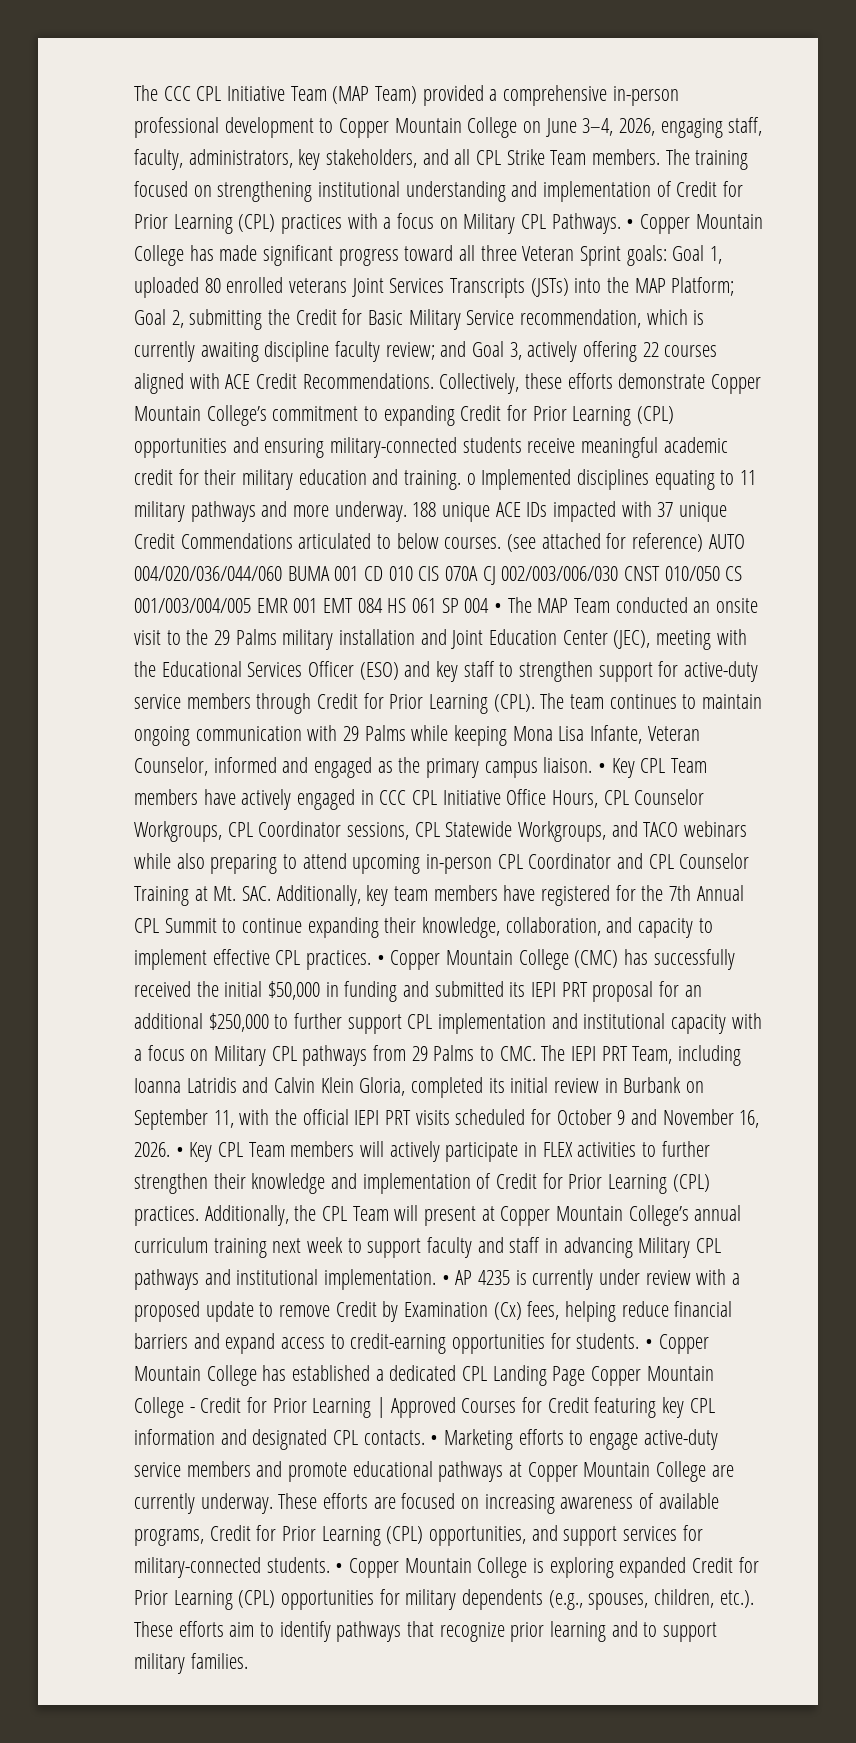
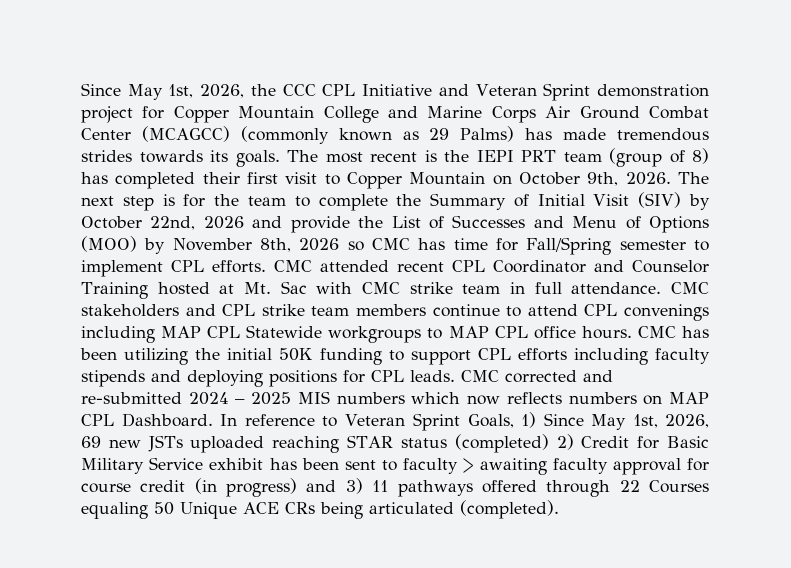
- The CCC CPL Initiative Team (MAP Team) provided a comprehensive in-person professional development to Copper Mountain College on June 3–4, 2026, engaging staff, faculty, administrators, key stakeholders, and all CPL Strike Team members. The training focused on strengthening institutional understanding and implementation of Credit for Prior Learning (CPL) practices with a focus on Military CPL Pathways. • Copper Mountain College has made significant progress toward all three Veteran Sprint goals: Goal 1, uploaded 80 enrolled veterans Joint Services Transcripts (JSTs) into the MAP Platform; Goal 2, submitting the Credit for Basic Military Service recommendation, which is currently awaiting discipline faculty review; and Goal 3, actively offering 22 courses aligned with ACE Credit Recommendations. Collectively, these efforts demonstrate Copper Mountain College’s commitment to expanding Credit for Prior Learning (CPL) opportunities and ensuring military-connected students receive meaningful academic credit for their military education and training. o Implemented disciplines equating to 11 military pathways and more underway. 188 unique ACE IDs impacted with 37 unique Credit Commendations articulated to below courses. (see attached for reference) AUTO 004/020/036/044/060 BUMA 001 CD 010 CIS 070A CJ 002/003/006/030 CNST 010/050 CS 001/003/004/005 EMR 001 EMT 084 HS 061 SP 004 • The MAP Team conducted an onsite visit to the 29 Palms military installation and Joint Education Center (JEC), meeting with the Educational Services Officer (ESO) and key staff to strengthen support for active-duty service members through Credit for Prior Learning (CPL). The team continues to maintain ongoing communication with 29 Palms while keeping Mona Lisa Infante, Veteran Counselor, informed and engaged as the primary campus liaison. • Key CPL Team members have actively engaged in CCC CPL Initiative Office Hours, CPL Counselor Workgroups, CPL Coordinator sessions, CPL Statewide Workgroups, and TACO webinars while also preparing to attend upcoming in-person CPL Coordinator and CPL Counselor Training at Mt. SAC. Additionally, key team members have registered for the 7th Annual CPL Summit to continue expanding their knowledge, collaboration, and capacity to implement effective CPL practices. • Copper Mountain College (CMC) has successfully received the initial $50,000 in funding and submitted its IEPI PRT proposal for an additional $250,000 to further support CPL implementation and institutional capacity with a focus on Military CPL pathways from 29 Palms to CMC. The IEPI PRT Team, including Ioanna Latridis and Calvin Klein Gloria, completed its initial review in Burbank on September 11, with the official IEPI PRT visits scheduled for October 9 and November 16, 2026. • Key CPL Team members will actively participate in FLEX activities to further strengthen their knowledge and implementation of Credit for Prior Learning (CPL) practices. Additionally, the CPL Team will present at Copper Mountain College’s annual curriculum training next week to support faculty and staff in advancing Military CPL pathways and institutional implementation. • AP 4235 is currently under review with a proposed update to remove Credit by Examination (Cx) fees, helping reduce financial barriers and expand access to credit-earning opportunities for students. • Copper Mountain College has established a dedicated CPL Landing Page Copper Mountain College - Credit for Prior Learning | Approved Courses for Credit featuring key CPL information and designated CPL contacts. • Marketing efforts to engage active-duty service members and promote educational pathways at Copper Mountain College are currently underway. These efforts are focused on increasing awareness of available programs, Credit for Prior Learning (CPL) opportunities, and support services for military-connected students. • Copper Mountain College is exploring expanded Credit for Prior Learning (CPL) opportunities for military dependents (e.g., spouses, children, etc.). These efforts aim to identify pathways that recognize prior learning and to support military families.
+ Since May 1st, 2026, the CCC CPL Initiative and Veteran Sprint demonstration project for Copper Mountain College and Marine Corps Air Ground Combat Center (MCAGCC) (commonly known as 29 Palms) has made tremendous strides towards its goals. The most recent is the IEPI PRT team (group of 8) has completed their first visit to Copper Mountain on October 9th, 2026. The next step is for the team to complete the Summary of Initial Visit (SIV) by October 22nd, 2026 and provide the List of Successes and Menu of Options (MOO) by November 8th, 2026 so CMC has time for Fall/Spring semester to implement CPL efforts. CMC attended recent CPL Coordinator and Counselor Training hosted at Mt. Sac with CMC strike team in full attendance. CMC stakeholders and CPL strike team members continue to attend CPL convenings including MAP CPL Statewide workgroups to MAP CPL office hours. CMC has been utilizing the initial 50K funding to support CPL efforts including faculty stipends and deploying positions for CPL leads. CMC corrected and re-submitted 2024 – 2025 MIS numbers which now reflects numbers on MAP CPL Dashboard. In reference to Veteran Sprint Goals, 1) Since May 1st, 2026, 69 new JSTs uploaded reaching STAR status (completed) 2) Credit for Basic Military Service exhibit has been sent to faculty > awaiting faculty approval for course credit (in progress) and 3) 11 pathways offered through 22 Courses equaling 50 Unique ACE CRs being articulated (completed).

